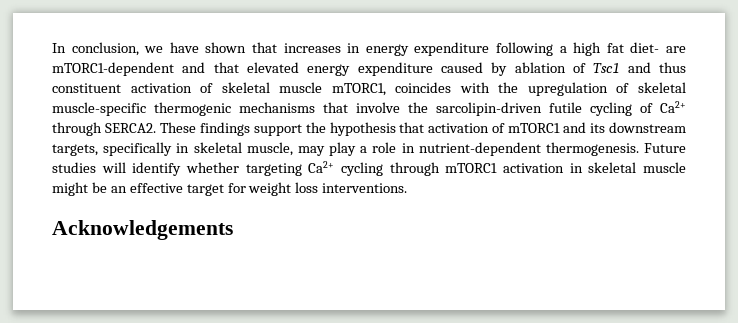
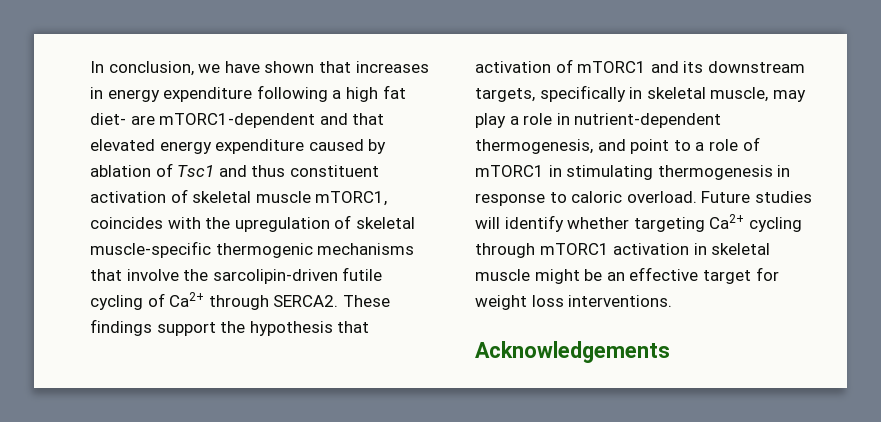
- These findings support the hypothesis that activation of mTORC1 and its downstream targets, specifically in skeletal muscle, may play a role in nutrient-dependent thermogenesis.
+ These findings support the hypothesis that activation of mTORC1 and its downstream targets, specifically in skeletal muscle, may play a role in nutrient-dependent thermogenesis, and point to a role of mTORC1 in stimulating thermogenesis in response to caloric overload.

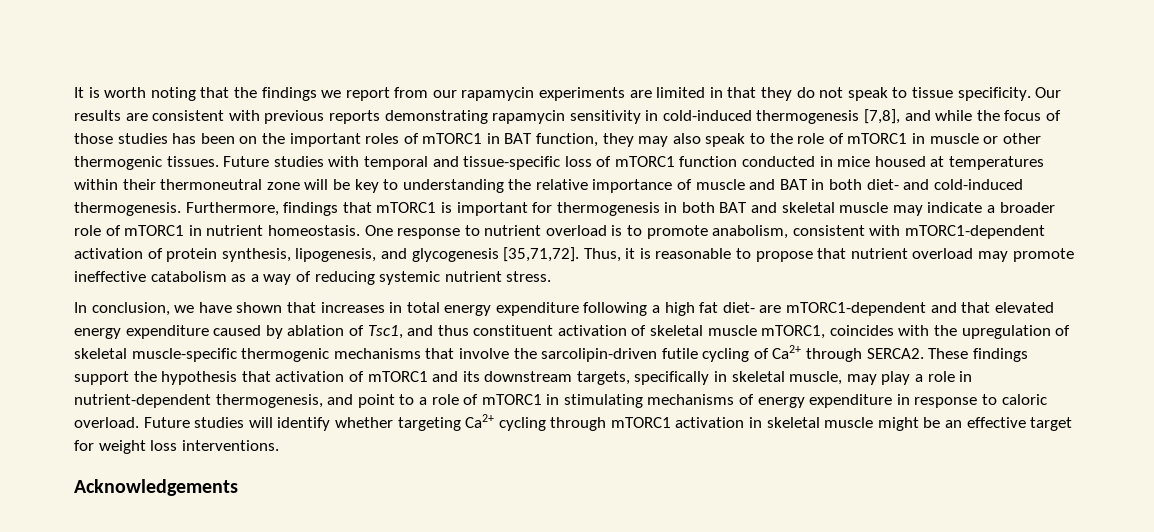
+ It is worth noting that the findings we report from our rapamycin experiments are limited in that they do not speak to tissue specificity. Our results are consistent with previous reports demonstrating rapamycin sensitivity in cold-induced thermogenesis [7,8], and while the focus of those studies has been on the important roles of mTORC1 in BAT function, they may also speak to the role of mTORC1 in muscle or other thermogenic tissues. Future studies with temporal and tissue-specific loss of mTORC1 function conducted in mice housed at temperatures within their thermoneutral zone will be key to understanding the relative importance of muscle and BAT in both diet- and cold-induced thermogenesis. Furthermore, findings that mTORC1 is important for thermogenesis in both BAT and skeletal muscle may indicate a broader role of mTORC1 in nutrient homeostasis. One response to nutrient overload is to promote anabolism, consistent with mTORC1-dependent activation of protein synthesis, lipogenesis, and glycogenesis [35,71,72]. Thus, it is reasonable to propose that nutrient overload may promote ineffective catabolism as a way of reducing systemic nutrient stress.
- In conclusion, we have shown that increases in energy expenditure following a high fat diet- are mTORC1-dependent and that elevated energy expenditure caused by ablation of Tsc1 and thus constituent activation of skeletal muscle mTORC1, coincides with the upregulation of skeletal muscle-specific thermogenic mechanisms that involve the sarcolipin-driven futile cycling of Ca2+ through SERCA2.
+ In conclusion, we have shown that increases in total energy expenditure following a high fat diet- are mTORC1-dependent and that elevated energy expenditure caused by ablation of Tsc1, and thus constituent activation of skeletal muscle mTORC1, coincides with the upregulation of skeletal muscle-specific thermogenic mechanisms that involve the sarcolipin-driven futile cycling of Ca2+ through SERCA2.
- These findings support the hypothesis that activation of mTORC1 and its downstream targets, specifically in skeletal muscle, may play a role in nutrient-dependent thermogenesis, and point to a role of mTORC1 in stimulating thermogenesis in response to caloric overload.
+ These findings support the hypothesis that activation of mTORC1 and its downstream targets, specifically in skeletal muscle, may play a role in nutrient-dependent thermogenesis, and point to a role of mTORC1 in stimulating mechanisms of energy expenditure in response to caloric overload.

